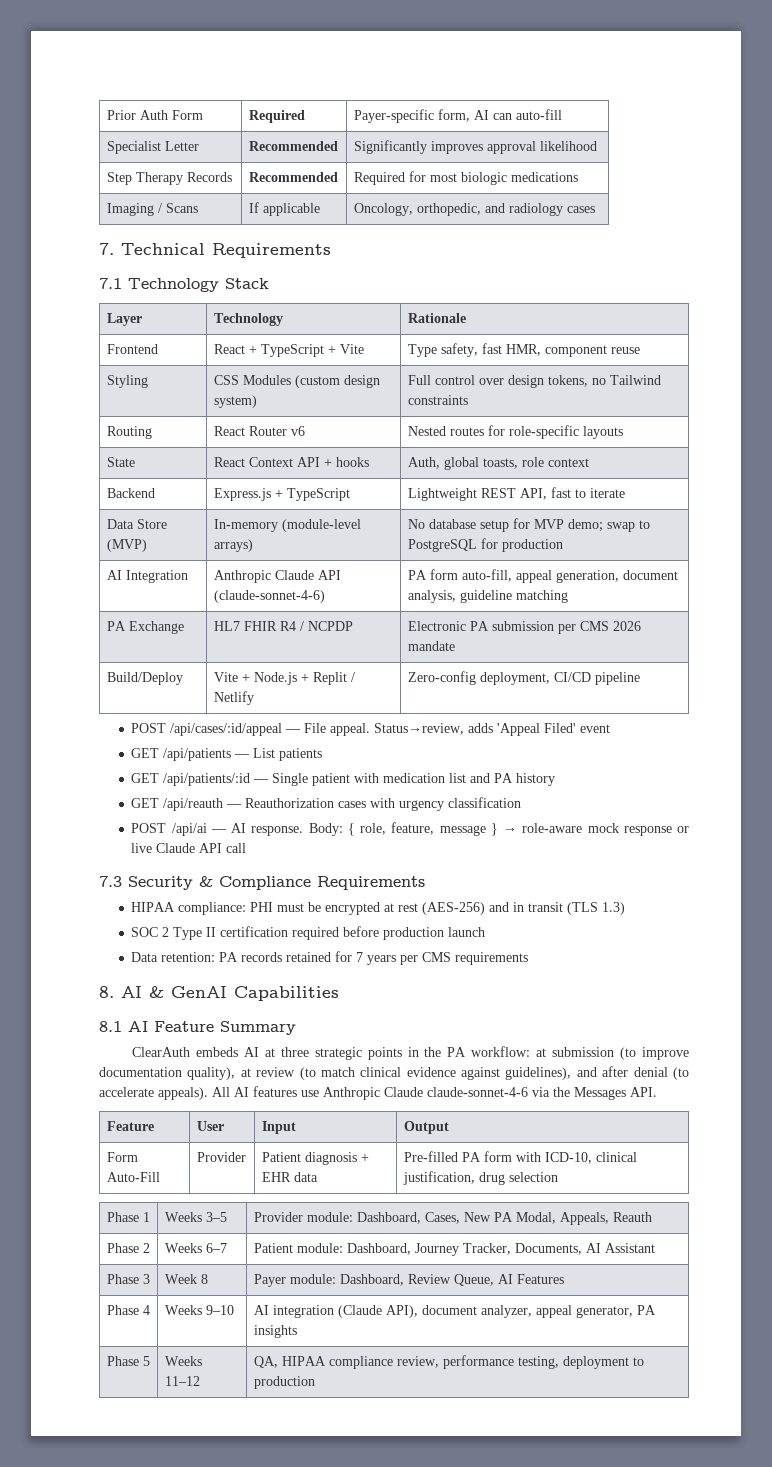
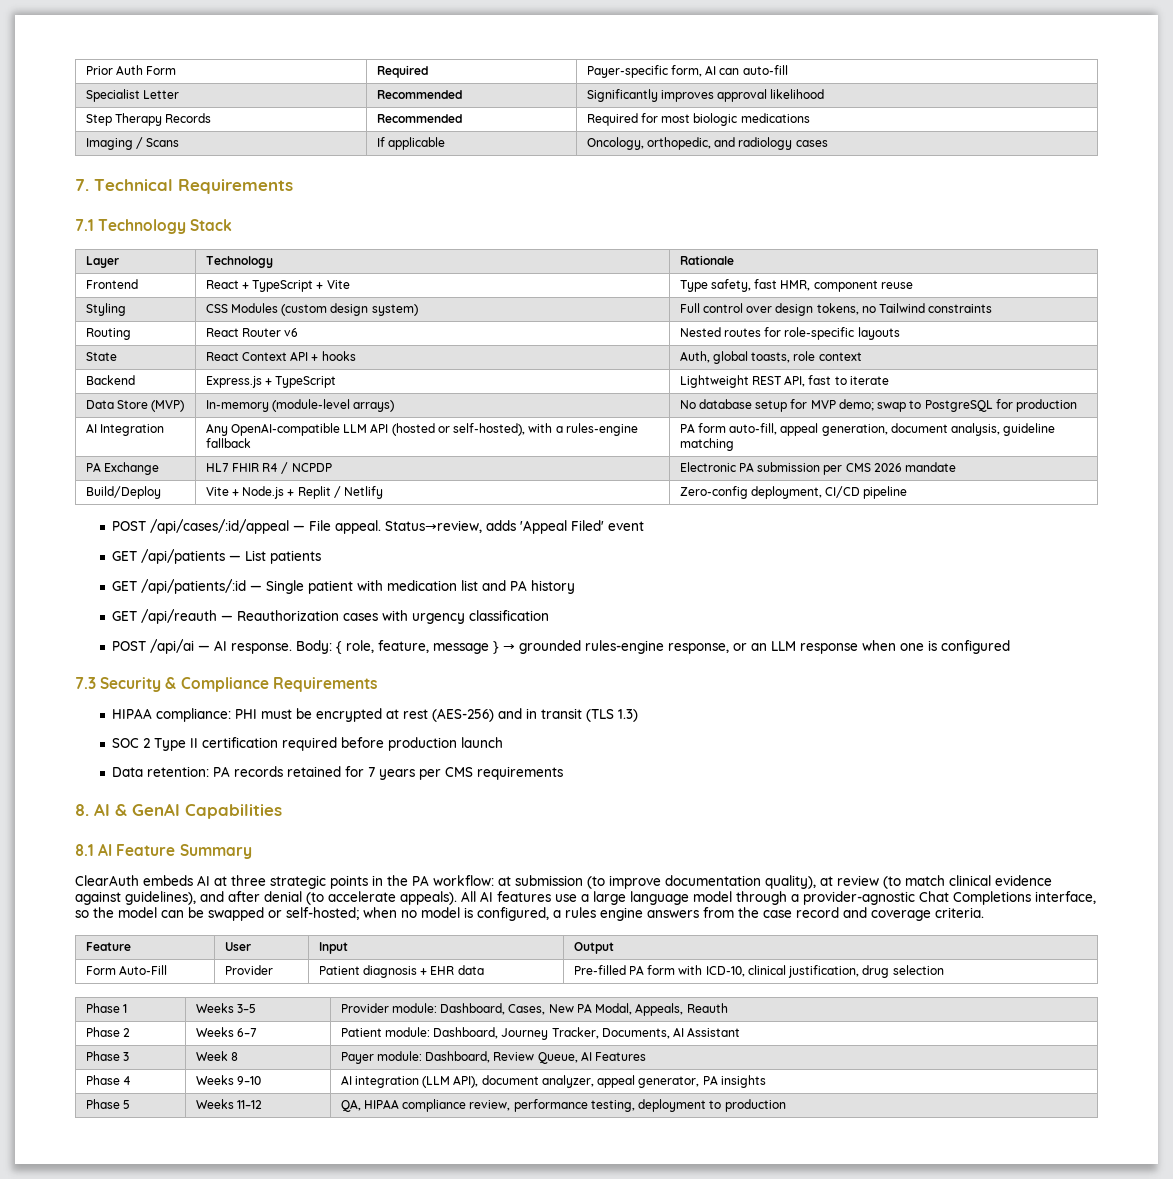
- AI Integration | Anthropic Claude API (claude-sonnet-4-6) | PA form auto-fill, appeal generation, document analysis, guideline matching
+ AI Integration | Any OpenAI-compatible LLM API (hosted or self-hosted), with a rules-engine fallback | PA form auto-fill, appeal generation, document analysis, guideline matching
- Body: { role, feature, message } → role-aware mock response or live Claude API call
+ Body: { role, feature, message } → grounded rules-engine response, or an LLM response when one is configured
- All AI features use Anthropic Claude claude-sonnet-4-6 via the Messages API.
+ All AI features use a large language model through a provider-agnostic Chat Completions interface, so the model can be swapped or self-hosted; when no model is configured, a rules engine answers from the case record and coverage criteria.
- Phase 4 | Weeks 9–10 | AI integration (Claude API), document analyzer, appeal generator, PA insights
+ Phase 4 | Weeks 9–10 | AI integration (LLM API), document analyzer, appeal generator, PA insights

